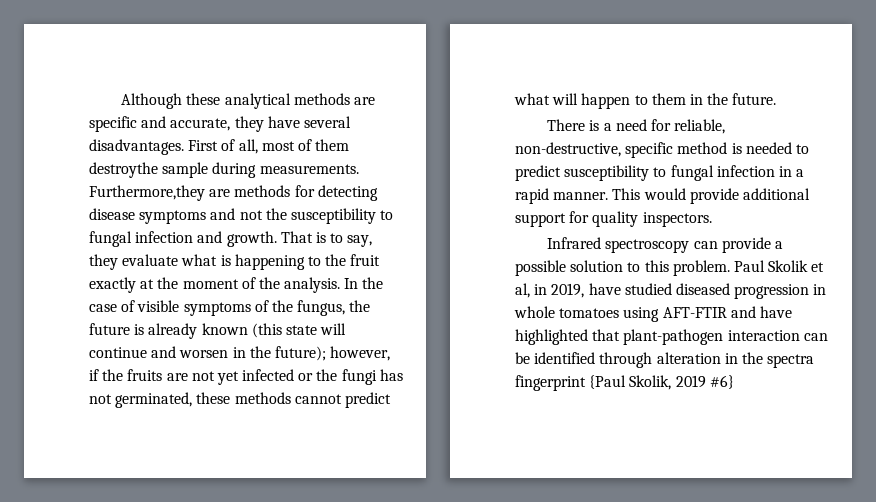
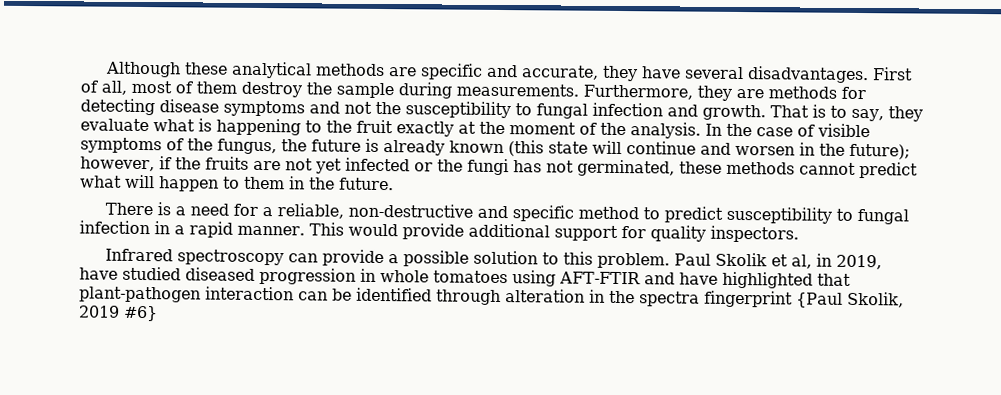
- First of all, most of them destroythe sample during measurements.
+ First of all, most of them destroy the sample during measurements.
- Furthermore,they are methods for detecting disease symptoms and not the susceptibility to fungal infection and growth.
+ Furthermore, they are methods for detecting disease symptoms and not the susceptibility to fungal infection and growth.
- There is a need for reliable, non-destructive, specific method is needed to predict susceptibility to fungal infection in a rapid manner.
+ There is a need for a reliable, non-destructive and specific method to predict susceptibility to fungal infection in a rapid manner.

